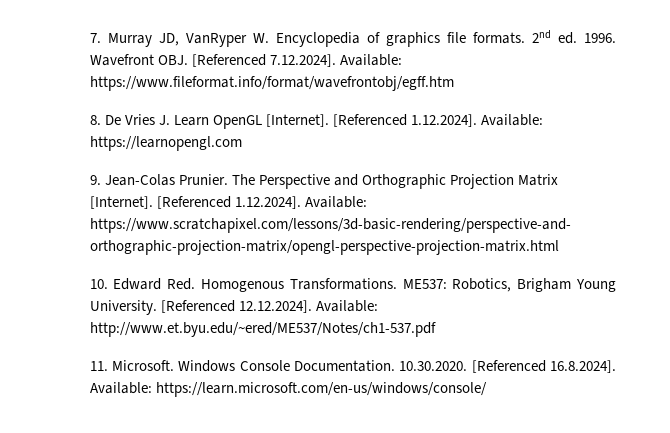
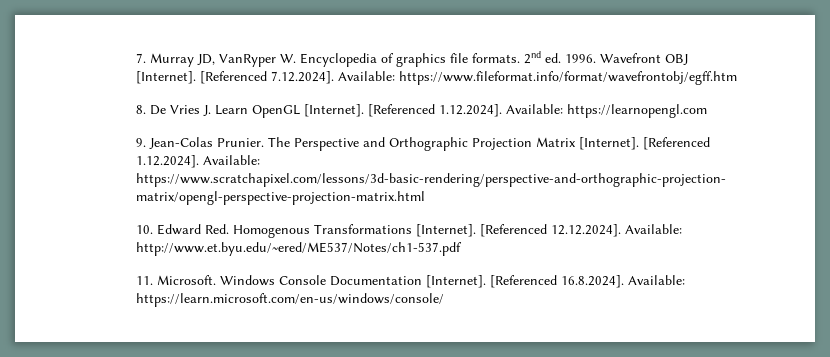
- Wavefront OBJ. [Referenced 7.12.2024]. Available: https://www.fileformat.info/format/wavefrontobj/egff.htm
+ Wavefront OBJ [Internet]. [Referenced 7.12.2024]. Available: https://www.fileformat.info/format/wavefrontobj/egff.htm
- 10. Edward Red. Homogenous Transformations. ME537: Robotics, Brigham Young University.
+ 10. Edward Red. Homogenous Transformations [Internet].
- Windows Console Documentation. 10.30.2020. [Referenced 16.8.2024]. Available: https://learn.microsoft.com/en-us/windows/console/
+ Windows Console Documentation [Internet]. [Referenced 16.8.2024]. Available: https://learn.microsoft.com/en-us/windows/console/

